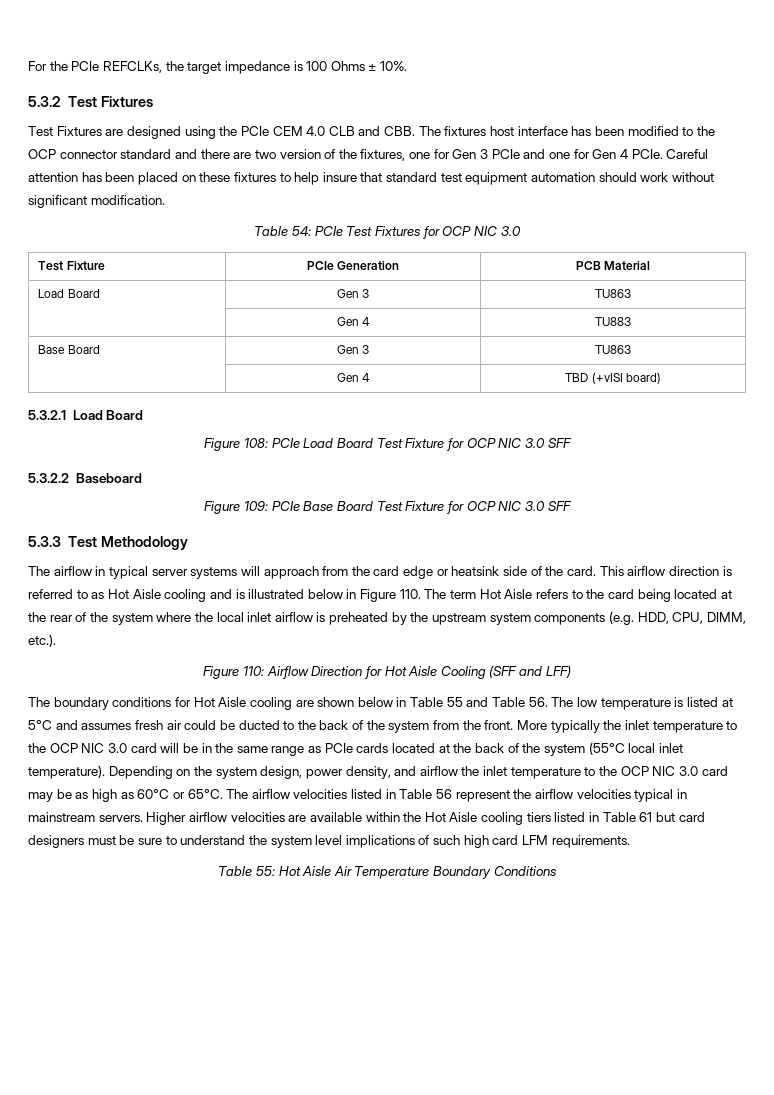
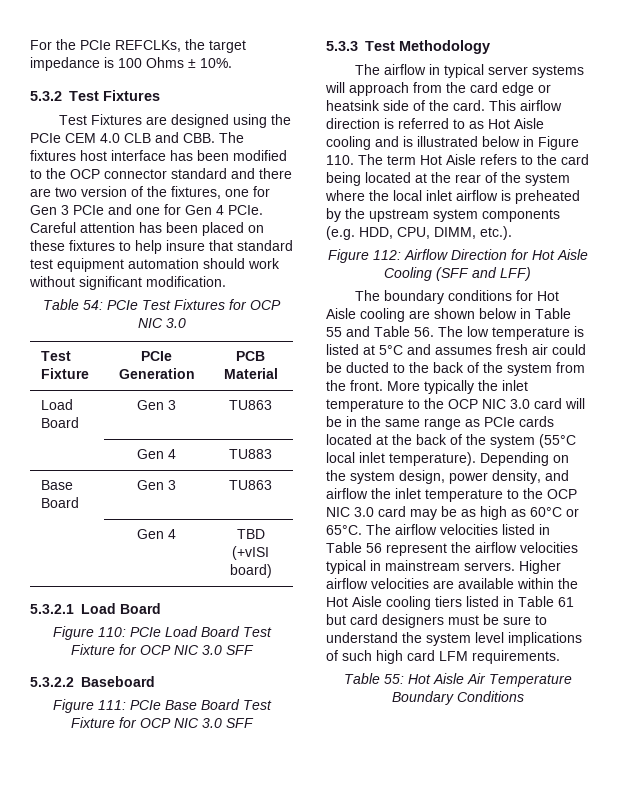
- Figure 108: PCIe Load Board Test Fixture for OCP NIC 3.0 SFF
+ Figure 110: PCIe Load Board Test Fixture for OCP NIC 3.0 SFF
- Figure 109: PCIe Base Board Test Fixture for OCP NIC 3.0 SFF
+ Figure 111: PCIe Base Board Test Fixture for OCP NIC 3.0 SFF
- Figure 110: Airflow Direction for Hot Aisle Cooling (SFF and LFF)
+ Figure 112: Airflow Direction for Hot Aisle Cooling (SFF and LFF)

